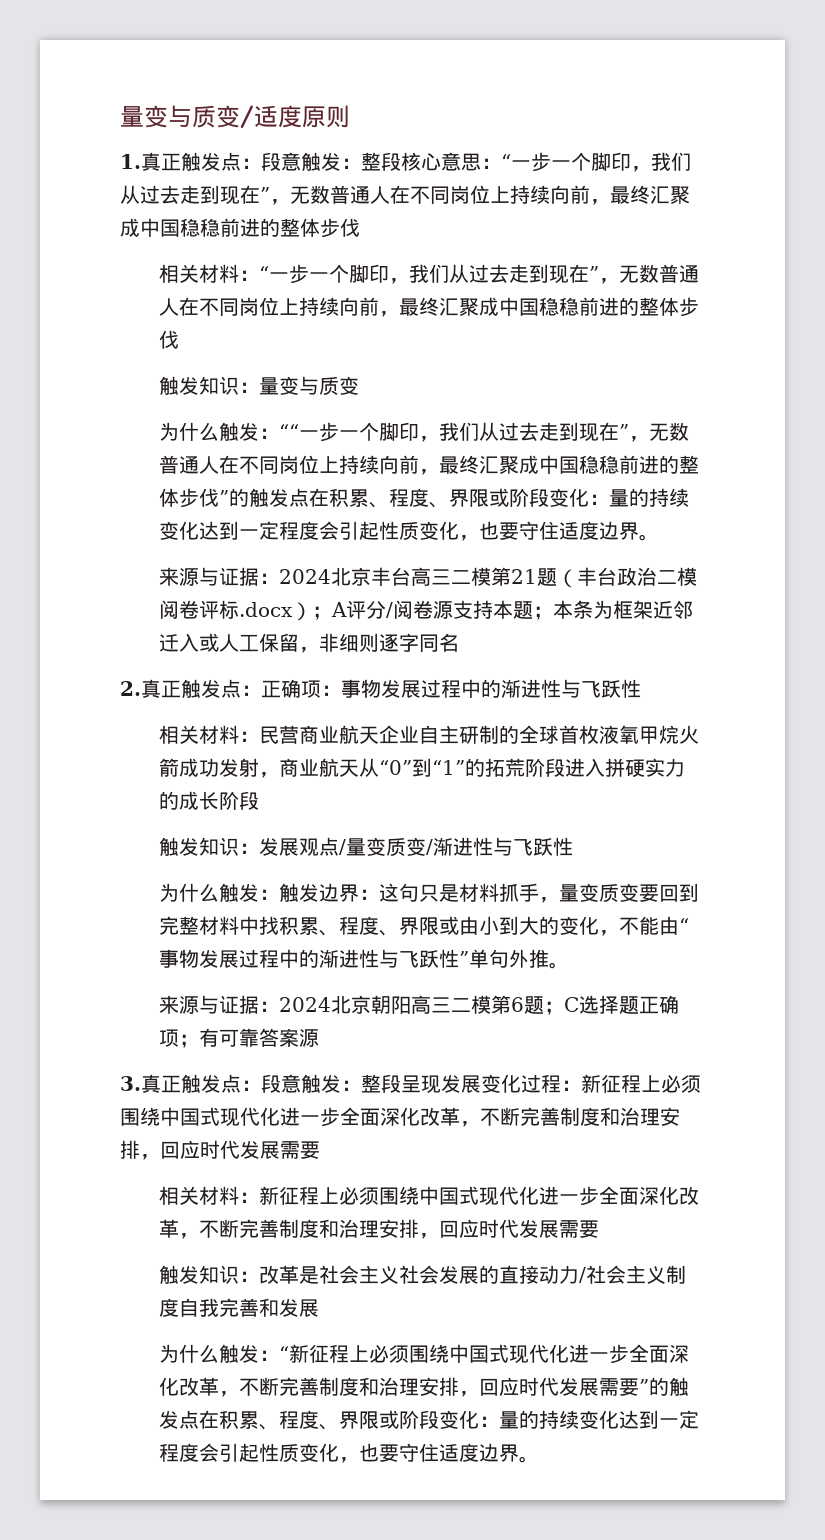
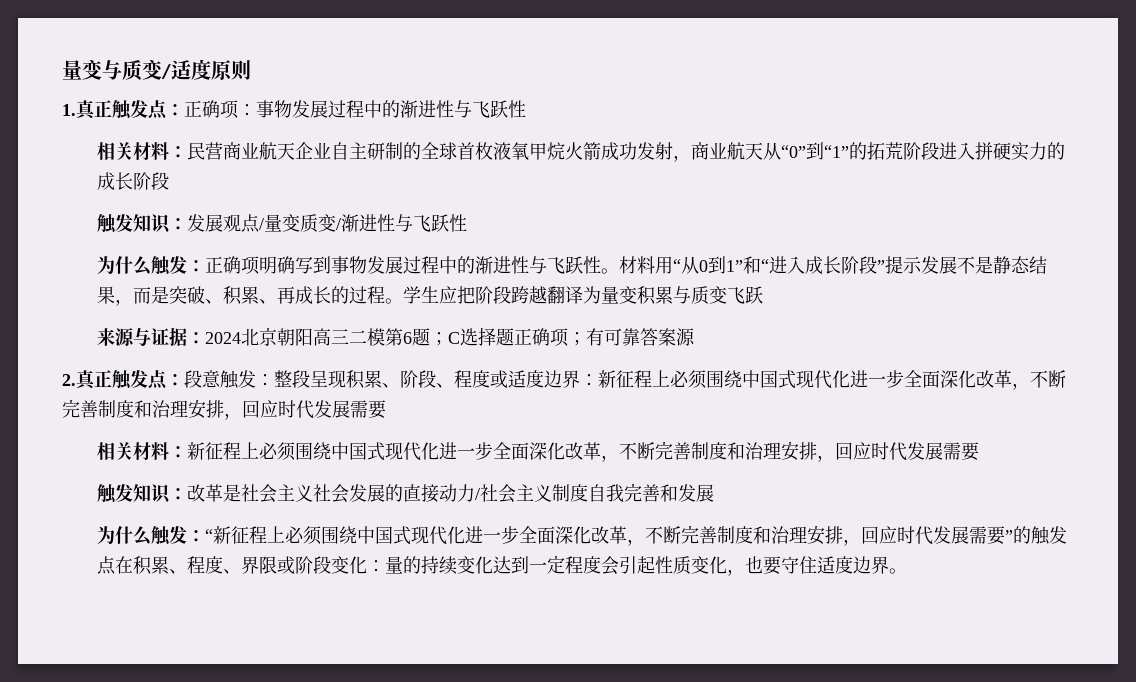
- 1.真正触发点：段意触发：整段核心意思：“一步一个脚印，我们从过去走到现在”，无数普通人在不同岗位上持续向前，最终汇聚成中国稳稳前进的整体步伐
- 相关材料：“一步一个脚印，我们从过去走到现在”，无数普通人在不同岗位上持续向前，最终汇聚成中国稳稳前进的整体步伐
- 触发知识：量变与质变
- 为什么触发：““一步一个脚印，我们从过去走到现在”，无数普通人在不同岗位上持续向前，最终汇聚成中国稳稳前进的整体步伐”的触发点在积累、程度、界限或阶段变化：量的持续变化达到一定程度会引起性质变化，也要守住适度边界。
- 来源与证据：2024北京丰台高三二模第21题（丰台政治二模阅卷评标.docx）；A评分/阅卷源支持本题；本条为框架近邻迁入或人工保留，非细则逐字同名
- 2.真正触发点：正确项：事物发展过程中的渐进性与飞跃性
+ 1.真正触发点：正确项：事物发展过程中的渐进性与飞跃性
- 为什么触发：触发边界：这句只是材料抓手，量变质变要回到完整材料中找积累、程度、界限或由小到大的变化，不能由“事物发展过程中的渐进性与飞跃性”单句外推。
+ 为什么触发：正确项明确写到事物发展过程中的渐进性与飞跃性。材料用“从0到1”和“进入成长阶段”提示发展不是静态结果，而是突破、积累、再成长的过程。学生应把阶段跨越翻译为量变积累与质变飞跃
- 3.真正触发点：段意触发：整段呈现发展变化过程：新征程上必须围绕中国式现代化进一步全面深化改革，不断完善制度和治理安排，回应时代发展需要
+ 2.真正触发点：段意触发：整段呈现积累、阶段、程度或适度边界：新征程上必须围绕中国式现代化进一步全面深化改革，不断完善制度和治理安排，回应时代发展需要

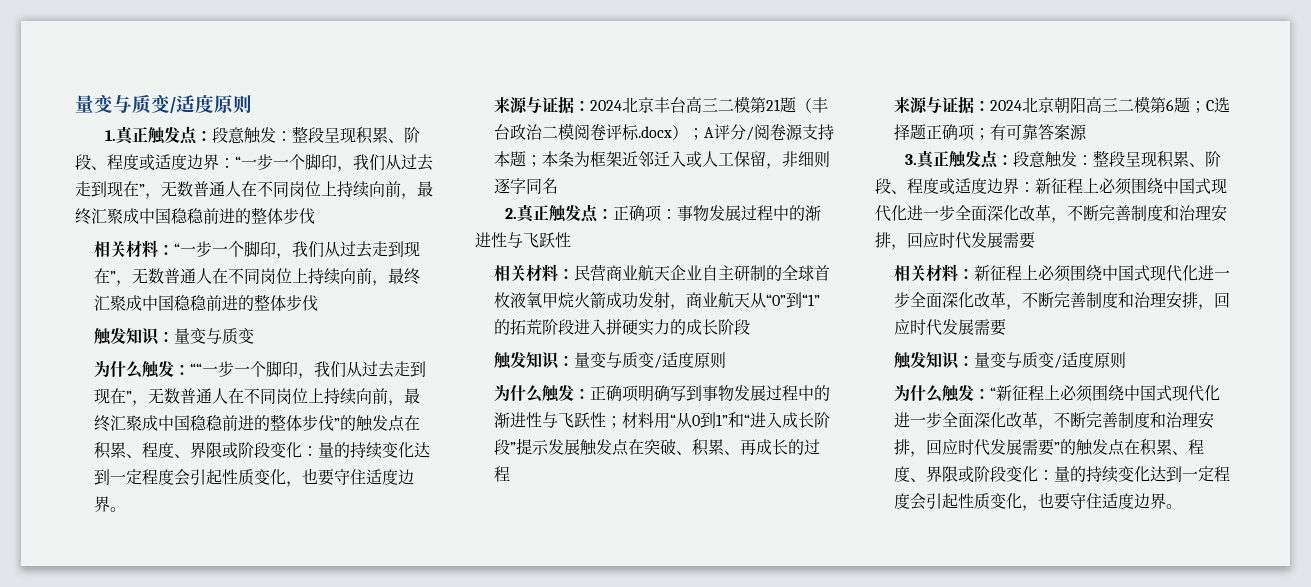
- 1.真正触发点：正确项：事物发展过程中的渐进性与飞跃性
+ 1.真正触发点：段意触发：整段呈现积累、阶段、程度或适度边界：“一步一个脚印，我们从过去走到现在”，无数普通人在不同岗位上持续向前，最终汇聚成中国稳稳前进的整体步伐
+ 相关材料：“一步一个脚印，我们从过去走到现在”，无数普通人在不同岗位上持续向前，最终汇聚成中国稳稳前进的整体步伐
+ 触发知识：量变与质变
+ 为什么触发：““一步一个脚印，我们从过去走到现在”，无数普通人在不同岗位上持续向前，最终汇聚成中国稳稳前进的整体步伐”的触发点在积累、程度、界限或阶段变化：量的持续变化达到一定程度会引起性质变化，也要守住适度边界。
+ 来源与证据：2024北京丰台高三二模第21题（丰台政治二模阅卷评标.docx）；A评分/阅卷源支持本题；本条为框架近邻迁入或人工保留，非细则逐字同名
+ 2.真正触发点：正确项：事物发展过程中的渐进性与飞跃性
  相关材料：民营商业航天企业自主研制的全球首枚液氧甲烷火箭成功发射，商业航天从“0”到“1”的拓荒阶段进入拼硬实力的成长阶段
- 触发知识：发展观点/量变质变/渐进性与飞跃性
+ 触发知识：量变与质变/适度原则
- 为什么触发：正确项明确写到事物发展过程中的渐进性与飞跃性。材料用“从0到1”和“进入成长阶段”提示发展不是静态结果，而是突破、积累、再成长的过程。学生应把阶段跨越翻译为量变积累与质变飞跃
+ 为什么触发：正确项明确写到事物发展过程中的渐进性与飞跃性；材料用“从0到1”和“进入成长阶段”提示发展触发点在突破、积累、再成长的过程
- 2.真正触发点：段意触发：整段呈现积累、阶段、程度或适度边界：新征程上必须围绕中国式现代化进一步全面深化改革，不断完善制度和治理安排，回应时代发展需要
+ 3.真正触发点：段意触发：整段呈现积累、阶段、程度或适度边界：新征程上必须围绕中国式现代化进一步全面深化改革，不断完善制度和治理安排，回应时代发展需要
  相关材料：新征程上必须围绕中国式现代化进一步全面深化改革，不断完善制度和治理安排，回应时代发展需要
- 触发知识：改革是社会主义社会发展的直接动力/社会主义制度自我完善和发展
+ 触发知识：量变与质变/适度原则

